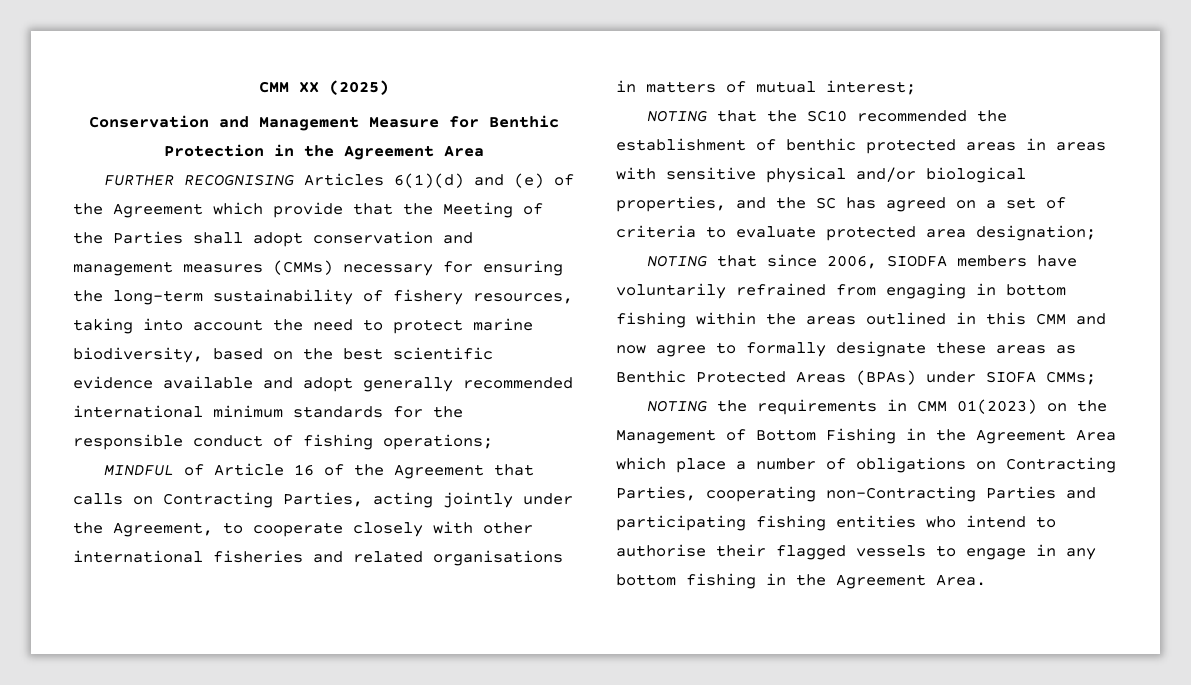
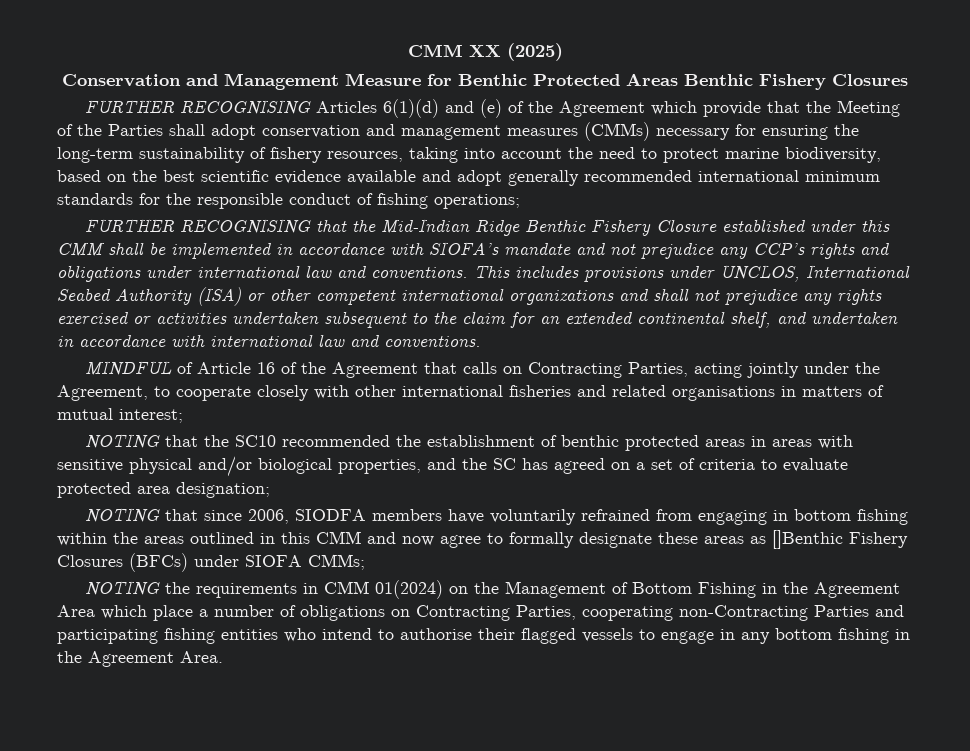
- Conservation and Management Measure for Benthic Protection in the Agreement Area
+ Conservation and Management Measure for Benthic Protected Areas Benthic Fishery Closures
+ FURTHER RECOGNISING that the Mid-Indian Ridge Benthic Fishery Closure established under this CMM shall be implemented in accordance with SIOFA’s mandate and not prejudice any CCP’s rights and obligations under international law and conventions. This includes provisions under UNCLOS, International Seabed Authority (ISA) or other competent international organizations and shall not prejudice any rights exercised or activities undertaken subsequent to the claim for an extended continental shelf, and undertaken in accordance with international law and conventions.
- NOTING that since 2006, SIODFA members have voluntarily refrained from engaging in bottom fishing within the areas outlined in this CMM and now agree to formally designate these areas as Benthic Protected Areas (BPAs) under SIOFA CMMs;
+ NOTING that since 2006, SIODFA members have voluntarily refrained from engaging in bottom fishing within the areas outlined in this CMM and now agree to formally designate these areas as []Benthic Fishery Closures (BFCs) under SIOFA CMMs;
- NOTING the requirements in CMM 01(2023) on the Management of Bottom Fishing in the Agreement Area which place a number of obligations on Contracting Parties, cooperating non-Contracting Parties and participating fishing entities who intend to authorise their flagged vessels to engage in any bottom fishing in the Agreement Area.
+ NOTING the requirements in CMM 01(2024) on the Management of Bottom Fishing in the Agreement Area which place a number of obligations on Contracting Parties, cooperating non-Contracting Parties and participating fishing entities who intend to authorise their flagged vessels to engage in any bottom fishing in the Agreement Area.

